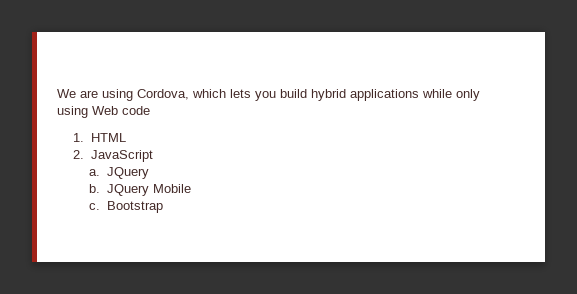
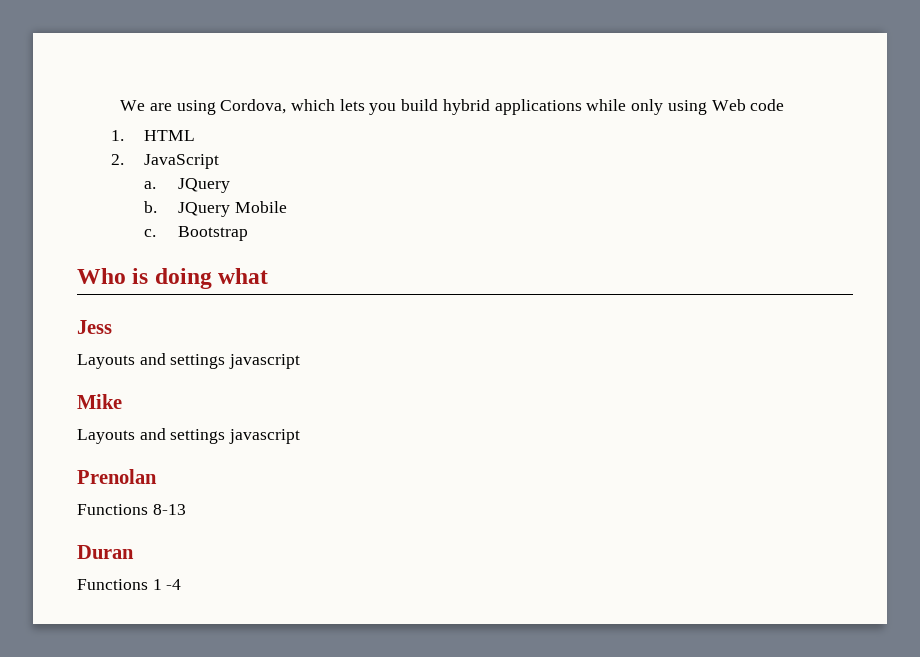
+ Who is doing what
+ Jess
+ Layouts and settings javascript
+ Mike
+ Layouts and settings javascript
+ Prenolan
+ Functions 8-13
+ Duran
+ Functions 1 -4

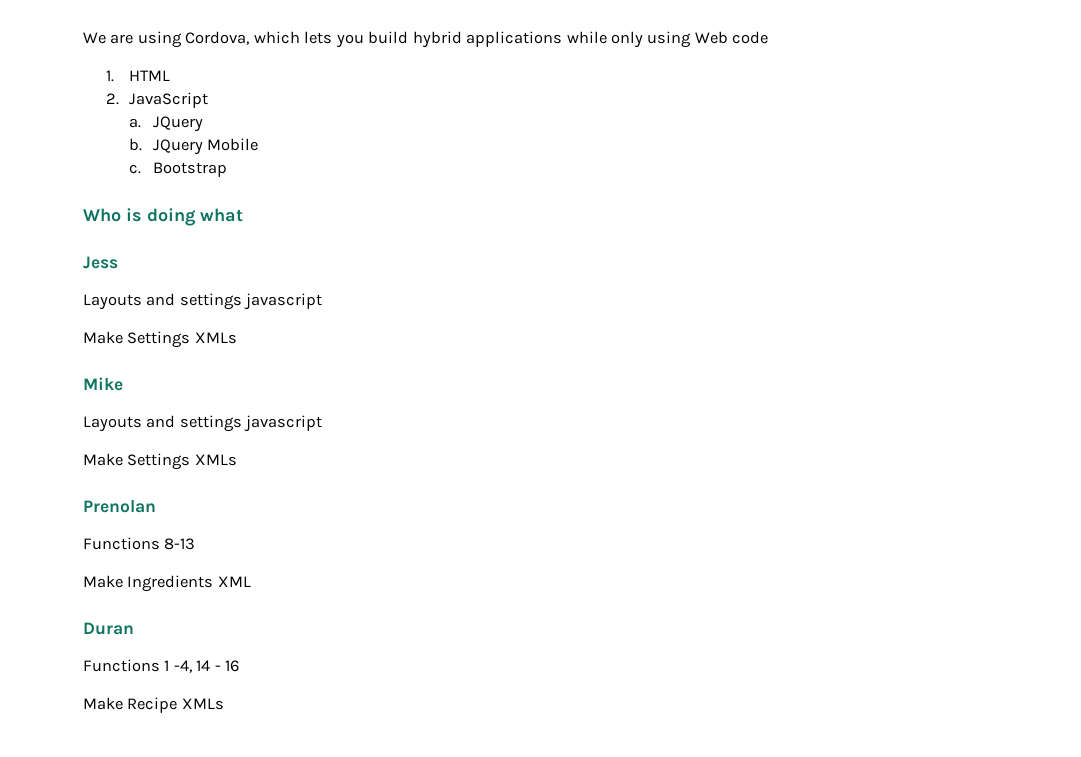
  Jess
  Layouts and settings javascript
+ Make Settings XMLs
  Mike
  Layouts and settings javascript
+ Make Settings XMLs
+ Make Ingredients XML
- Functions 1 -4
+ Functions 1 -4, 14 - 16
+ Make Recipe XMLs

